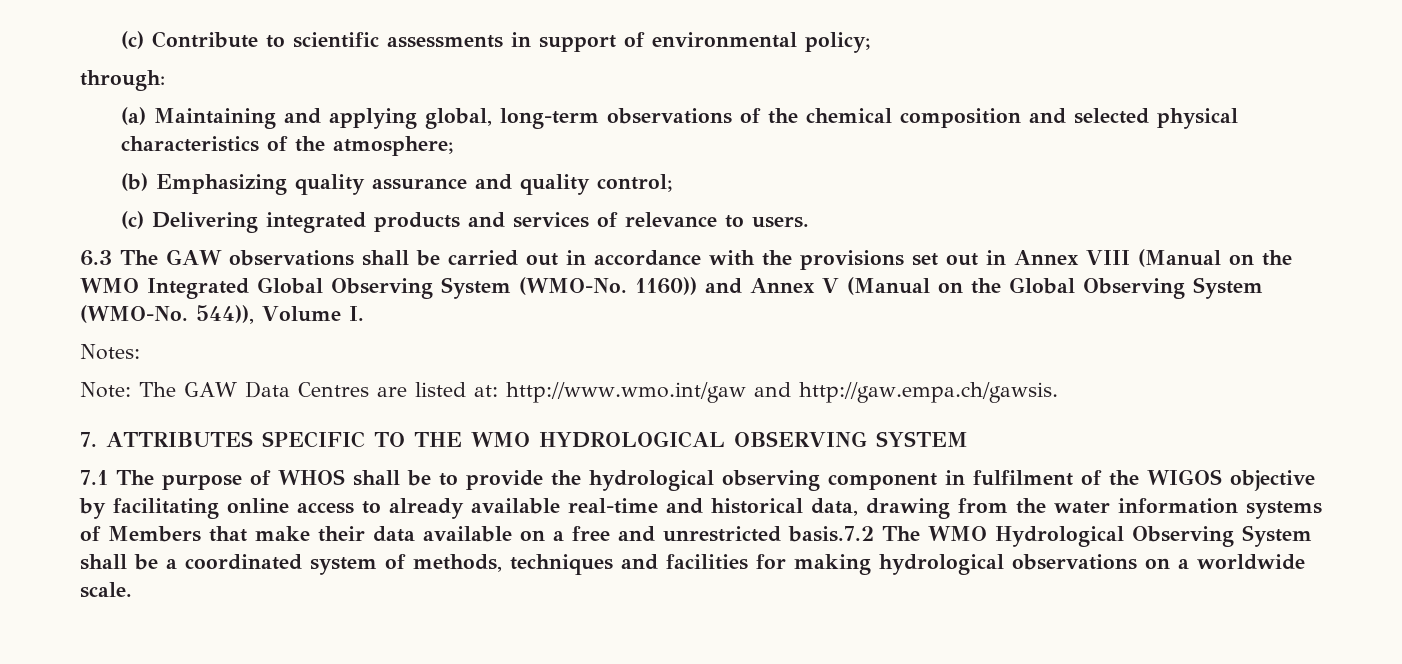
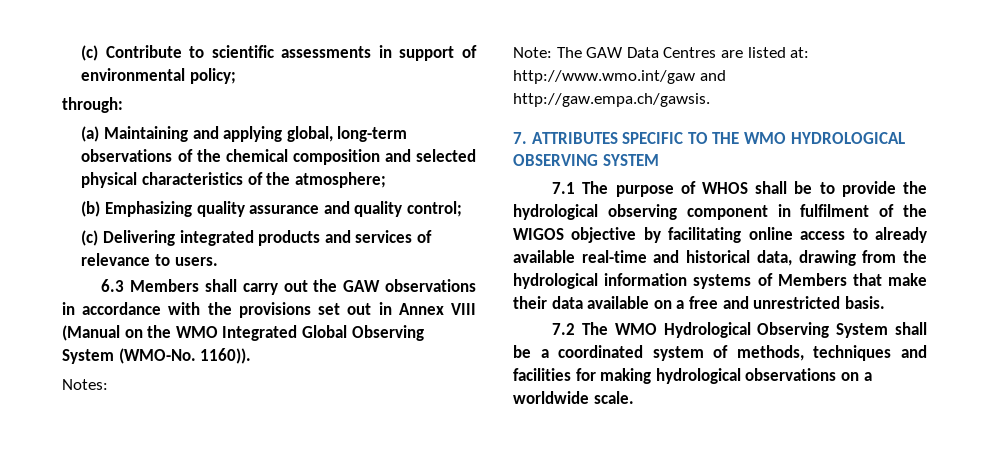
- 6.3 The GAW observations shall be carried out in accordance with the provisions set out in Annex VIII (Manual on the WMO Integrated Global Observing System (WMO-No.
+ 6.3 Members shall carry out the GAW observations in accordance with the provisions set out in Annex VIII (Manual on the WMO Integrated Global Observing System (WMO-No.
- 1160)) and Annex V (Manual on the Global Observing System (WMO-No. 544)), Volume I.
+ 1160)).
- 7.1 The purpose of WHOS shall be to provide the hydrological observing component in fulfilment of the WIGOS objective by facilitating online access to already available real-time and historical data, drawing from the water information systems of Members that make their data available on a free and unrestricted basis.7.2 The WMO Hydrological Observing System shall be a coordinated system of methods, techniques and facilities for making hydrological observations on a worldwide scale.
+ 7.1 The purpose of WHOS shall be to provide the hydrological observing component in fulfilment of the WIGOS objective by facilitating online access to already available real-time and historical data, drawing from the hydrological information systems of Members that make their data available on a free and unrestricted basis.
+ 7.2 The WMO Hydrological Observing System shall be a coordinated system of methods, techniques and facilities for making hydrological observations on a worldwide scale.

